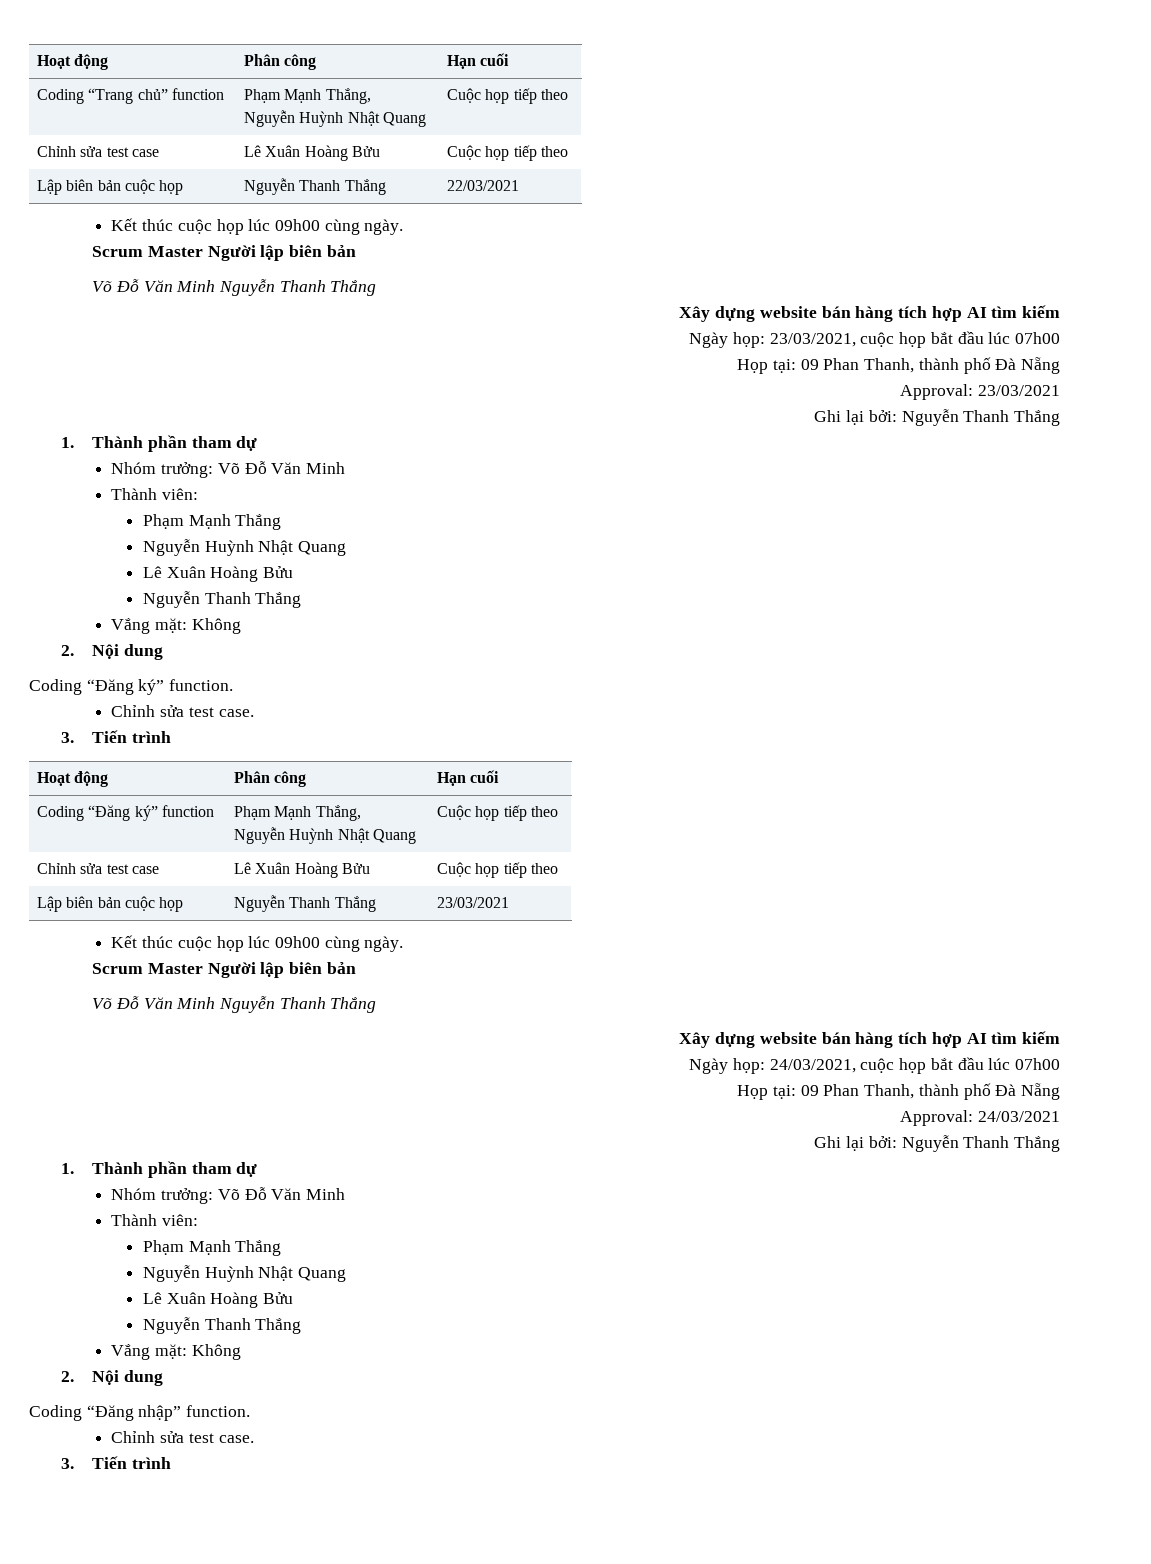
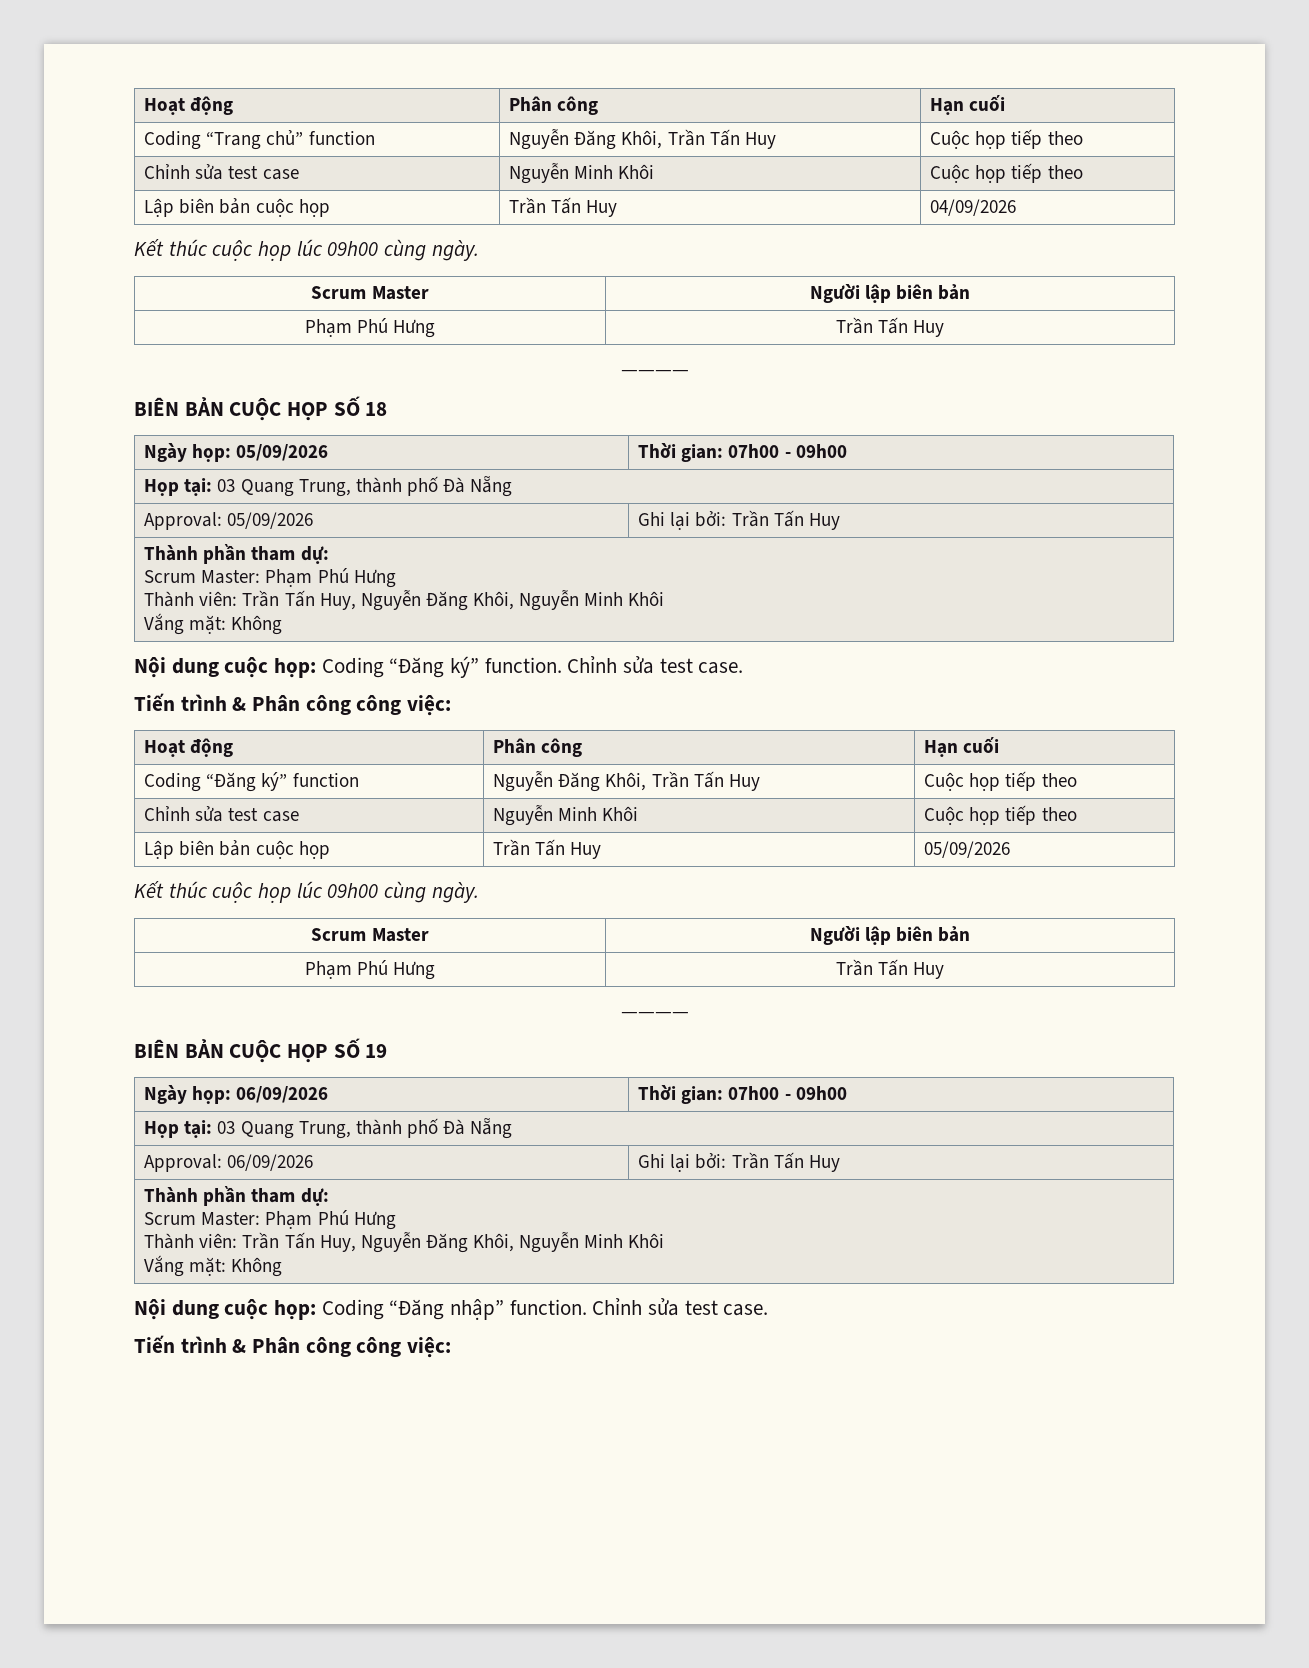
- Coding “Trang chủ” function | Phạm Mạnh Thắng,
- Nguyễn Huỳnh Nhật Quang | Cuộc họp tiếp theo
- Chỉnh sửa test case | Lê Xuân Hoàng Bửu | Cuộc họp tiếp theo
- Lập biên bản cuộc họp | Nguyễn Thanh Thắng | 22/03/2021
+ Coding “Trang chủ” function | Nguyễn Đăng Khôi, Trần Tấn Huy | Cuộc họp tiếp theo
+ Chỉnh sửa test case | Nguyễn Minh Khôi | Cuộc họp tiếp theo
+ Lập biên bản cuộc họp | Trần Tấn Huy | 04/09/2026
  Kết thúc cuộc họp lúc 09h00 cùng ngày.
- Scrum Master Người lập biên bản
- Võ Đỗ Văn Minh Nguyễn Thanh Thắng
- Xây dựng website bán hàng tích hợp AI tìm kiếm
- Ngày họp: 23/03/2021, cuộc họp bắt đầu lúc 07h00
- Họp tại: 09 Phan Thanh, thành phố Đà Nẵng
- Approval: 23/03/2021
- Ghi lại bởi: Nguyễn Thanh Thắng
- 1. Thành phần tham dự
- Nhóm trưởng: Võ Đỗ Văn Minh
- Thành viên:
- Phạm Mạnh Thắng
- Nguyễn Huỳnh Nhật Quang
- Lê Xuân Hoàng Bửu
- Nguyễn Thanh Thắng
+ Scrum Master | Người lập biên bản
+ Phạm Phú Hưng | Trần Tấn Huy
+ ――――
+ BIÊN BẢN CUỘC HỌP SỐ 18
+ Ngày họp: 05/09/2026 | Thời gian: 07h00 - 09h00
+ Họp tại: 03 Quang Trung, thành phố Đà Nẵng
+ Approval: 05/09/2026 | Ghi lại bởi: Trần Tấn Huy
+ Thành phần tham dự:
+ Scrum Master: Phạm Phú Hưng
+ Thành viên: Trần Tấn Huy, Nguyễn Đăng Khôi, Nguyễn Minh Khôi
  Vắng mặt: Không
- 2. Nội dung
- Coding “Đăng ký” function.
- Chỉnh sửa test case.
- 3. Tiến trình
+ Nội dung cuộc họp: Coding “Đăng ký” function. Chỉnh sửa test case.
+ Tiến trình & Phân công công việc:
- Coding “Đăng ký” function | Phạm Mạnh Thắng,
- Nguyễn Huỳnh Nhật Quang | Cuộc họp tiếp theo
- Chỉnh sửa test case | Lê Xuân Hoàng Bửu | Cuộc họp tiếp theo
- Lập biên bản cuộc họp | Nguyễn Thanh Thắng | 23/03/2021
+ Coding “Đăng ký” function | Nguyễn Đăng Khôi, Trần Tấn Huy | Cuộc họp tiếp theo
+ Chỉnh sửa test case | Nguyễn Minh Khôi | Cuộc họp tiếp theo
+ Lập biên bản cuộc họp | Trần Tấn Huy | 05/09/2026
  Kết thúc cuộc họp lúc 09h00 cùng ngày.
- Scrum Master Người lập biên bản
- Võ Đỗ Văn Minh Nguyễn Thanh Thắng
- Xây dựng website bán hàng tích hợp AI tìm kiếm
- Ngày họp: 24/03/2021, cuộc họp bắt đầu lúc 07h00
- Họp tại: 09 Phan Thanh, thành phố Đà Nẵng
- Approval: 24/03/2021
- Ghi lại bởi: Nguyễn Thanh Thắng
- 1. Thành phần tham dự
- Nhóm trưởng: Võ Đỗ Văn Minh
- Thành viên:
- Phạm Mạnh Thắng
- Nguyễn Huỳnh Nhật Quang
- Lê Xuân Hoàng Bửu
- Nguyễn Thanh Thắng
+ Scrum Master | Người lập biên bản
+ Phạm Phú Hưng | Trần Tấn Huy
+ ――――
+ BIÊN BẢN CUỘC HỌP SỐ 19
+ Ngày họp: 06/09/2026 | Thời gian: 07h00 - 09h00
+ Họp tại: 03 Quang Trung, thành phố Đà Nẵng
+ Approval: 06/09/2026 | Ghi lại bởi: Trần Tấn Huy
+ Thành phần tham dự:
+ Scrum Master: Phạm Phú Hưng
+ Thành viên: Trần Tấn Huy, Nguyễn Đăng Khôi, Nguyễn Minh Khôi
  Vắng mặt: Không
- 2. Nội dung
- Coding “Đăng nhập” function.
- Chỉnh sửa test case.
- 3. Tiến trình
+ Nội dung cuộc họp: Coding “Đăng nhập” function. Chỉnh sửa test case.
+ Tiến trình & Phân công công việc:

